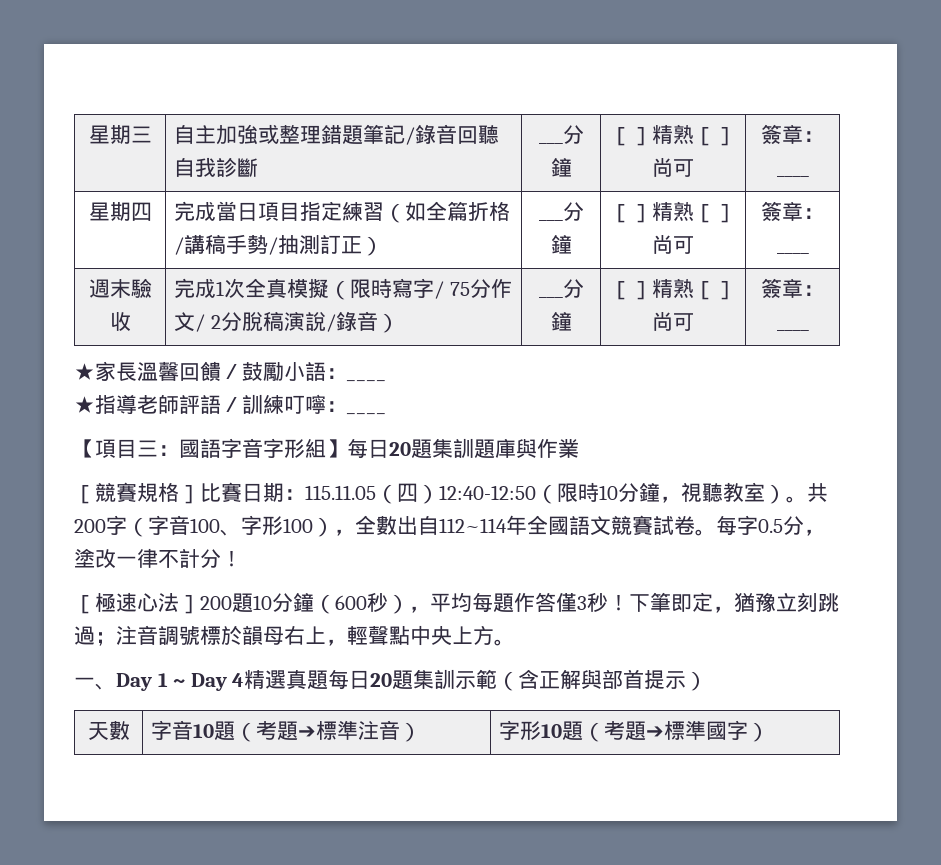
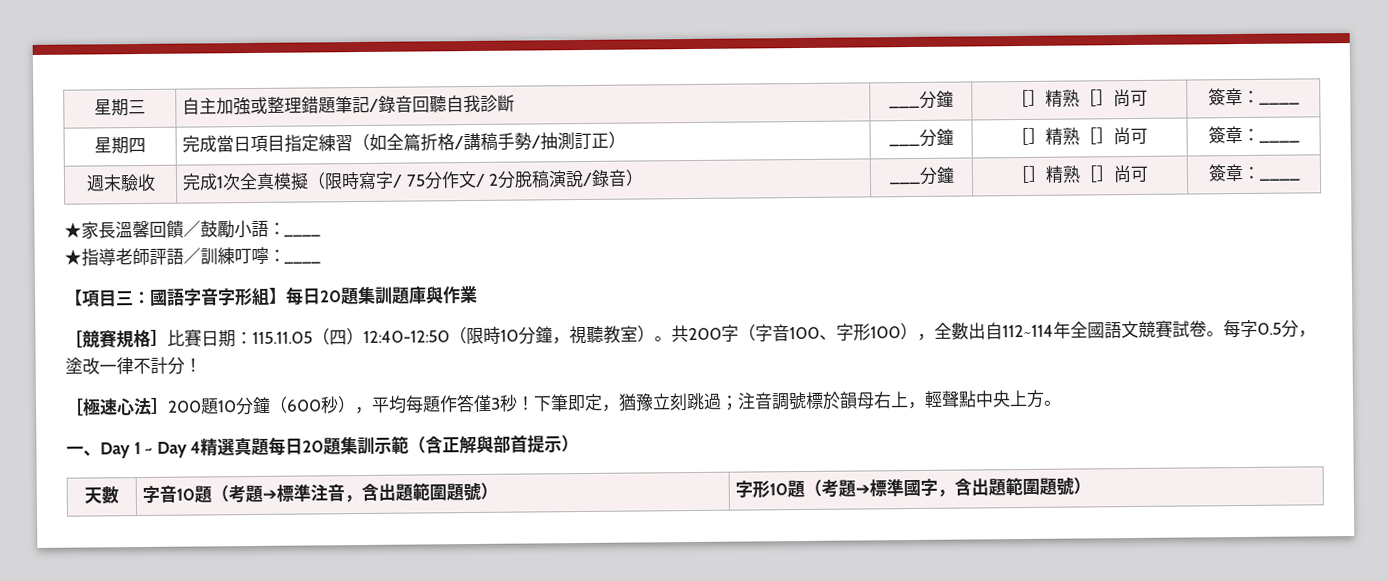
- 天數 | 字音10題（考題➔標準注音） | 字形10題（考題➔標準國字）
+ 天數 | 字音10題（考題➔標準注音，含出題範圍題號） | 字形10題（考題➔標準國字，含出題範圍題號）

